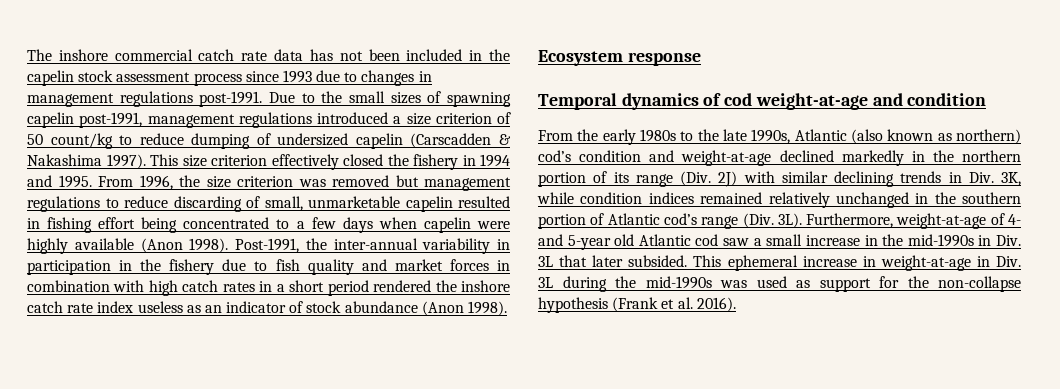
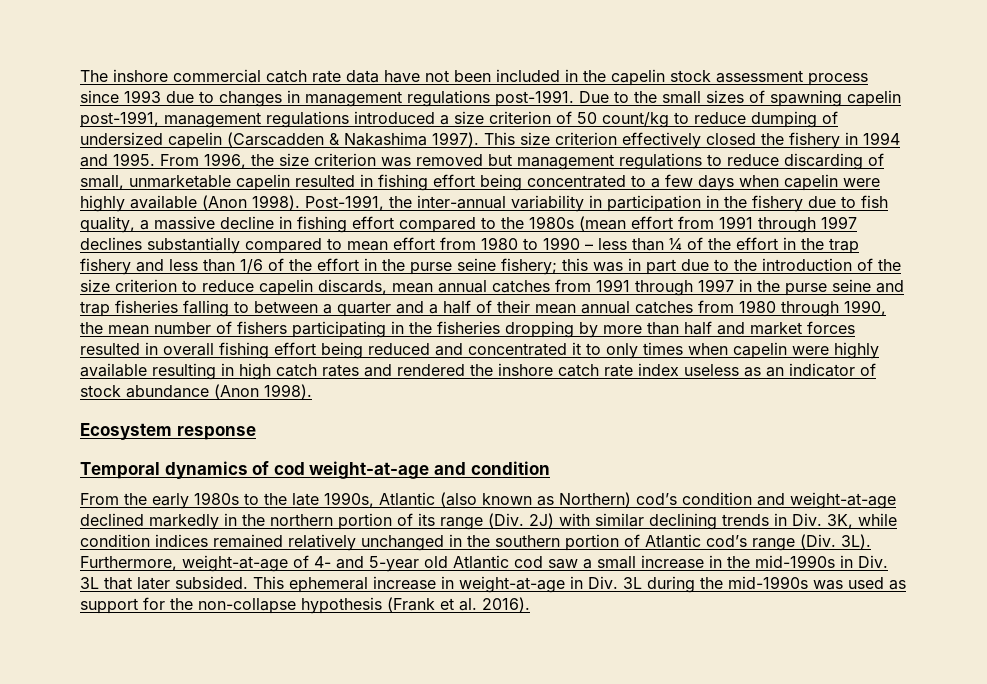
- The inshore commercial catch rate data has not been included in the capelin stock assessment process since 1993 due to changes in management regulations post-1991.
+ The inshore commercial catch rate data have not been included in the capelin stock assessment process since 1993 due to changes in management regulations post-1991.
- Post-1991, the inter-annual variability in participation in the fishery due to fish quality and market forces in combination with high catch rates in a short period rendered the inshore catch rate index useless as an indicator of stock abundance (Anon 1998).
+ Post-1991, the inter-annual variability in participation in the fishery due to fish quality, a massive decline in fishing effort compared to the 1980s (mean effort from 1991 through 1997 declines substantially compared to mean effort from 1980 to 1990 – less than ¼ of the effort in the trap fishery and less than 1/6 of the effort in the purse seine fishery; this was in part due to the introduction of the size criterion to reduce capelin discards, mean annual catches from 1991 through 1997 in the purse seine and trap fisheries falling to between a quarter and a half of their mean annual catches from 1980 through 1990, the mean number of fishers participating in the fisheries dropping by more than half and market forces resulted in overall fishing effort being reduced and concentrated it to only times when capelin were highly available resulting in high catch rates and rendered the inshore catch rate index useless as an indicator of stock abundance (Anon 1998).
- From the early 1980s to the late 1990s, Atlantic (also known as northern) cod’s condition and weight-at-age declined markedly in the northern portion of its range (Div. 2J) with similar declining trends in Div. 3K, while condition indices remained relatively unchanged in the southern portion of Atlantic cod’s range (Div. 3L).
+ From the early 1980s to the late 1990s, Atlantic (also known as Northern) cod’s condition and weight-at-age declined markedly in the northern portion of its range (Div. 2J) with similar declining trends in Div. 3K, while condition indices remained relatively unchanged in the southern portion of Atlantic cod’s range (Div. 3L).

